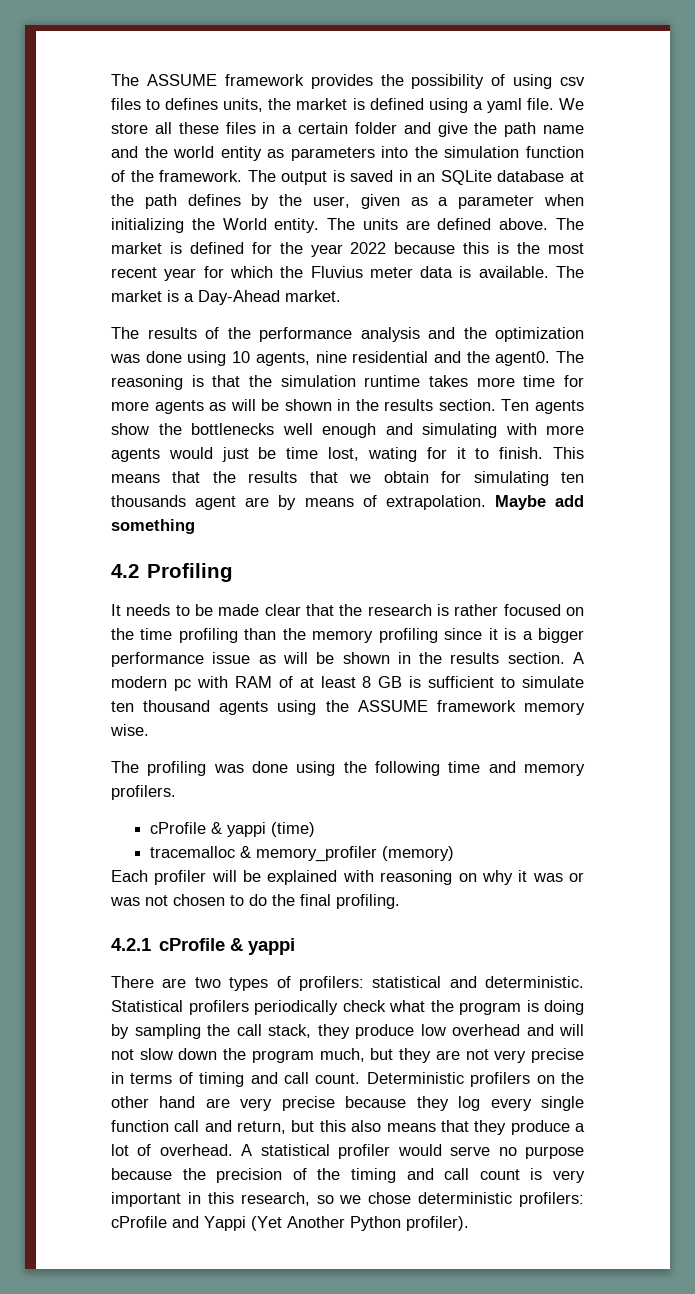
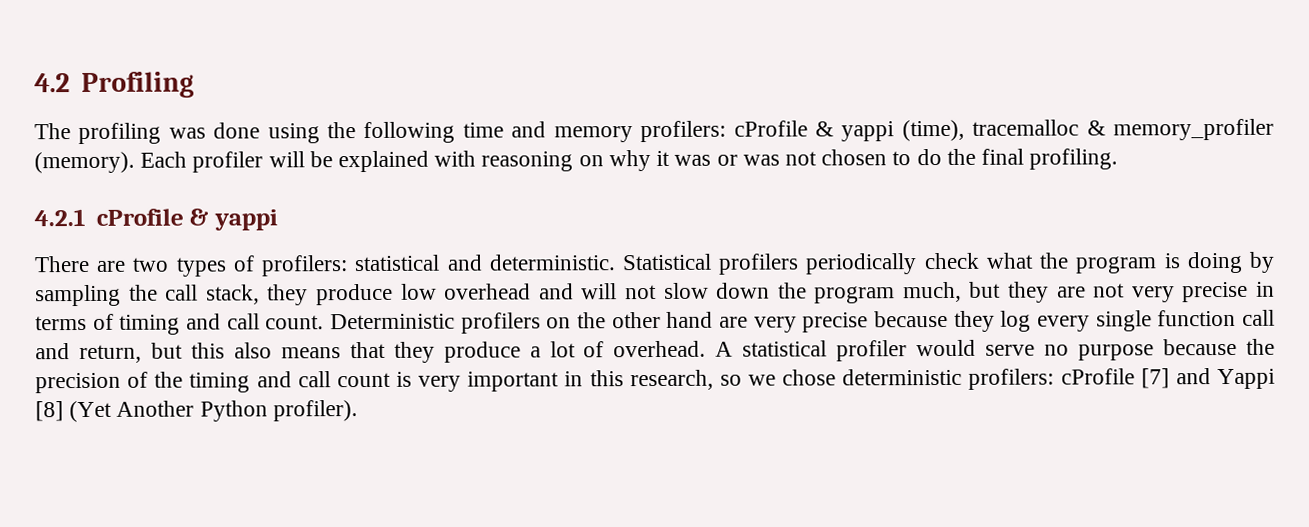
- The ASSUME framework provides the possibility of using csv files to defines units, the market is defined using a yaml file. We store all these files in a certain folder and give the path name and the world entity as parameters into the simulation function of the framework. The output is saved in an SQLite database at the path defines by the user, given as a parameter when initializing the World entity. The units are defined above. The market is defined for the year 2022 because this is the most recent year for which the Fluvius meter data is available. The market is a Day-Ahead market.
- The results of the performance analysis and the optimization was done using 10 agents, nine residential and the agent0. The reasoning is that the simulation runtime takes more time for more agents as will be shown in the results section. Ten agents show the bottlenecks well enough and simulating with more agents would just be time lost, wating for it to finish. This means that the results that we obtain for simulating ten thousands agent are by means of extrapolation. Maybe add something
  4.2 Profiling
- It needs to be made clear that the research is rather focused on the time profiling than the memory profiling since it is a bigger performance issue as will be shown in the results section. A modern pc with RAM of at least 8 GB is sufficient to simulate ten thousand agents using the ASSUME framework memory wise.
- The profiling was done using the following time and memory profilers.
- cProfile & yappi (time)
- tracemalloc & memory_profiler (memory)
- Each profiler will be explained with reasoning on why it was or was not chosen to do the final profiling.
+ The profiling was done using the following time and memory profilers: cProfile & yappi (time), tracemalloc & memory_profiler (memory). Each profiler will be explained with reasoning on why it was or was not chosen to do the final profiling.
- A statistical profiler would serve no purpose because the precision of the timing and call count is very important in this research, so we chose deterministic profilers: cProfile and Yappi (Yet Another Python profiler).
+ A statistical profiler would serve no purpose because the precision of the timing and call count is very important in this research, so we chose deterministic profilers: cProfile [7] and Yappi [8] (Yet Another Python profiler).

